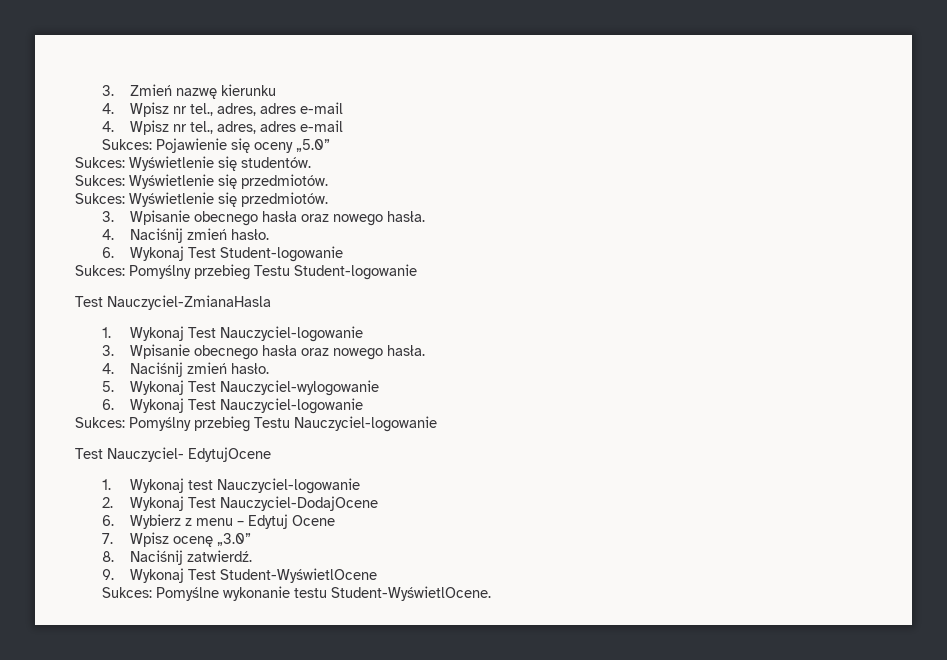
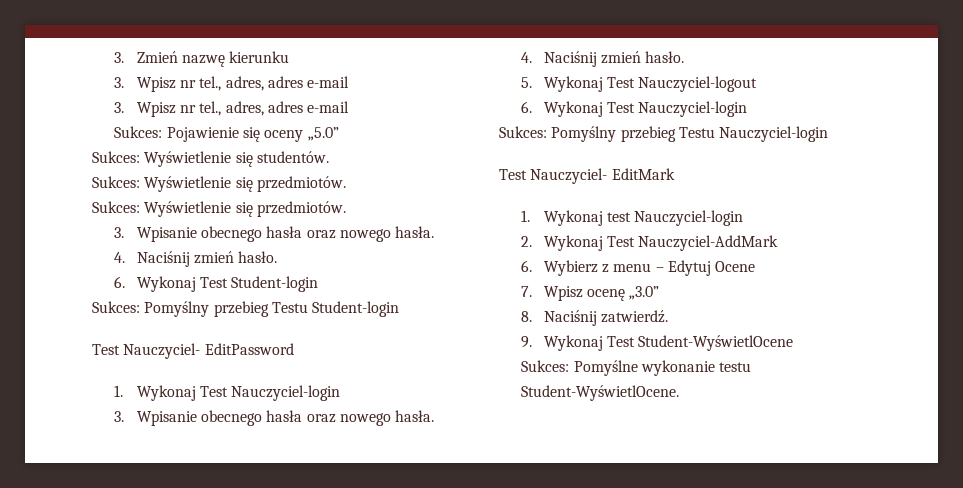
  3. Zmień nazwę kierunku
- 4. Wpisz nr tel., adres, adres e-mail
- 4. Wpisz nr tel., adres, adres e-mail
+ 3. Wpisz nr tel., adres, adres e-mail
+ 3. Wpisz nr tel., adres, adres e-mail
- 6. Wykonaj Test Student-logowanie
- Sukces: Pomyślny przebieg Testu Student-logowanie
- Test Nauczyciel-ZmianaHasla
+ 6. Wykonaj Test Student-login
+ Sukces: Pomyślny przebieg Testu Student-login
+ Test Nauczyciel- EditPassword
- 1. Wykonaj Test Nauczyciel-logowanie
+ 1. Wykonaj Test Nauczyciel-login
- 5. Wykonaj Test Nauczyciel-wylogowanie
- 6. Wykonaj Test Nauczyciel-logowanie
- Sukces: Pomyślny przebieg Testu Nauczyciel-logowanie
- Test Nauczyciel- EdytujOcene
+ 5. Wykonaj Test Nauczyciel-logout
+ 6. Wykonaj Test Nauczyciel-login
+ Sukces: Pomyślny przebieg Testu Nauczyciel-login
+ Test Nauczyciel- EditMark
- 1. Wykonaj test Nauczyciel-logowanie
+ 1. Wykonaj test Nauczyciel-login
- 2. Wykonaj Test Nauczyciel-DodajOcene
+ 2. Wykonaj Test Nauczyciel-AddMark

